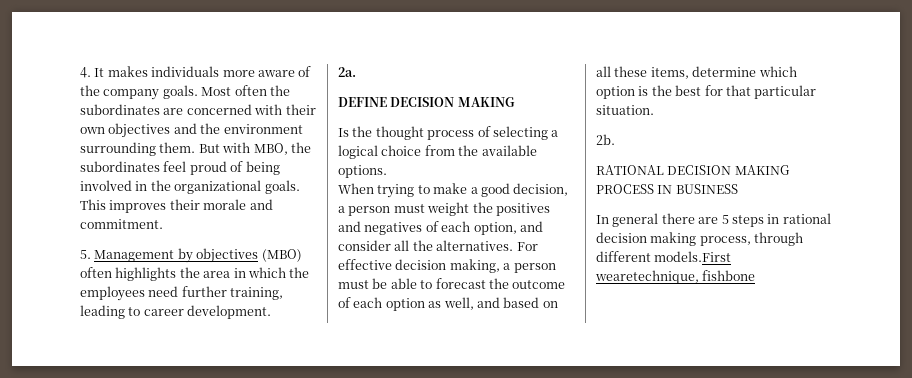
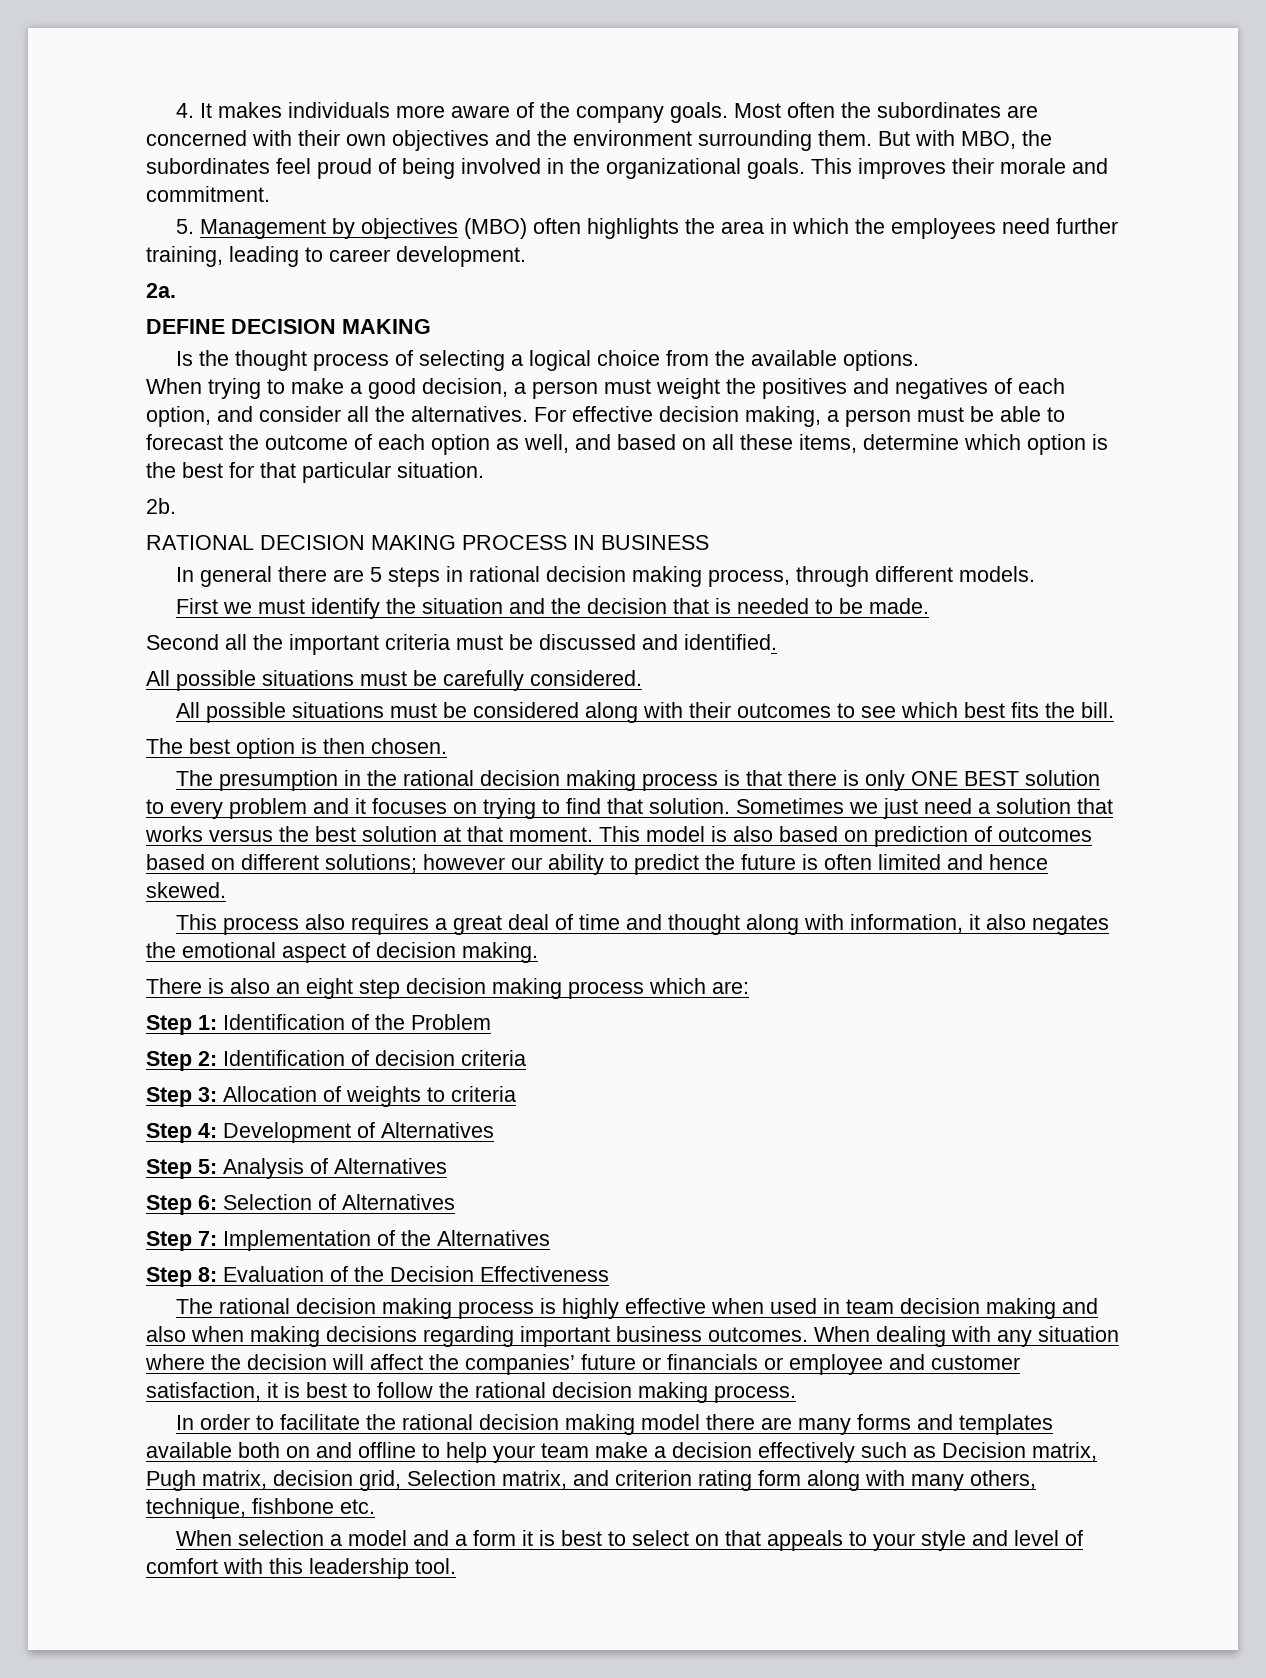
- In general there are 5 steps in rational decision making process, through different models.First wearetechnique, fishbone
+ In general there are 5 steps in rational decision making process, through different models.
+ First we must identify the situation and the decision that is needed to be made.
+ Second all the important criteria must be discussed and identified.
+ All possible situations must be carefully considered.
+ All possible situations must be considered along with their outcomes to see which best fits the bill.
+ The best option is then chosen.
+ The presumption in the rational decision making process is that there is only ONE BEST solution to every problem and it focuses on trying to find that solution. Sometimes we just need a solution that works versus the best solution at that moment. This model is also based on prediction of outcomes based on different solutions; however our ability to predict the future is often limited and hence skewed.
+ This process also requires a great deal of time and thought along with information, it also negates the emotional aspect of decision making.
+ There is also an eight step decision making process which are:
+ Step 1: Identification of the Problem
+ Step 2: Identification of decision criteria
+ Step 3: Allocation of weights to criteria
+ Step 4: Development of Alternatives
+ Step 5: Analysis of Alternatives
+ Step 6: Selection of Alternatives
+ Step 7: Implementation of the Alternatives
+ Step 8: Evaluation of the Decision Effectiveness
+ The rational decision making process is highly effective when used in team decision making and also when making decisions regarding important business outcomes. When dealing with any situation where the decision will affect the companies’ future or financials or employee and customer satisfaction, it is best to follow the rational decision making process.
+ In order to facilitate the rational decision making model there are many forms and templates available both on and offline to help your team make a decision effectively such as Decision matrix, Pugh matrix, decision grid, Selection matrix, and criterion rating form along with many others, technique, fishbone etc.
+ When selection a model and a form it is best to select on that appeals to your style and level of comfort with this leadership tool.

